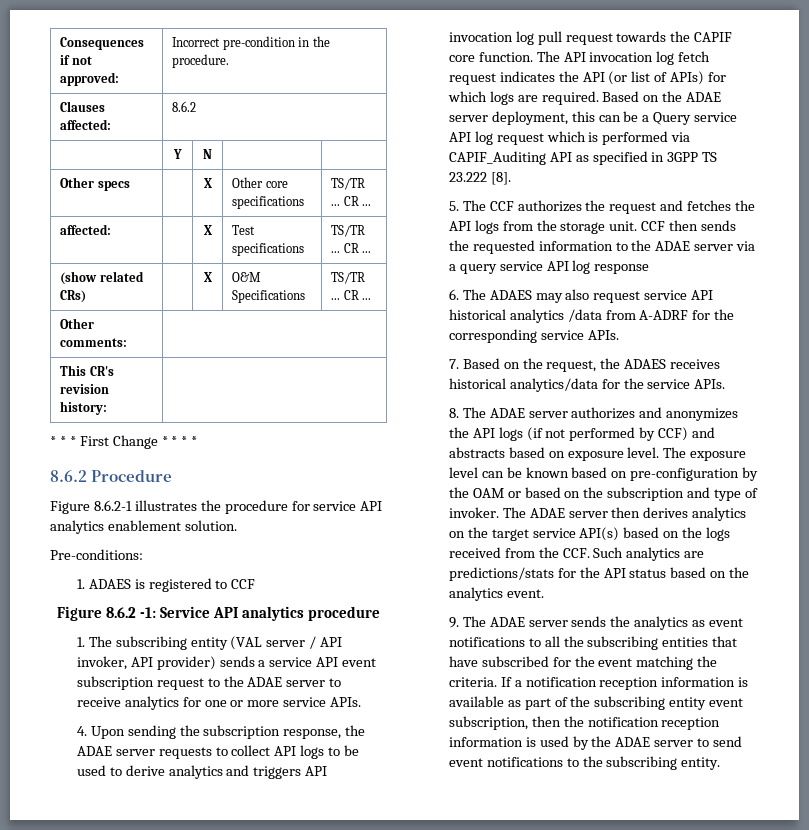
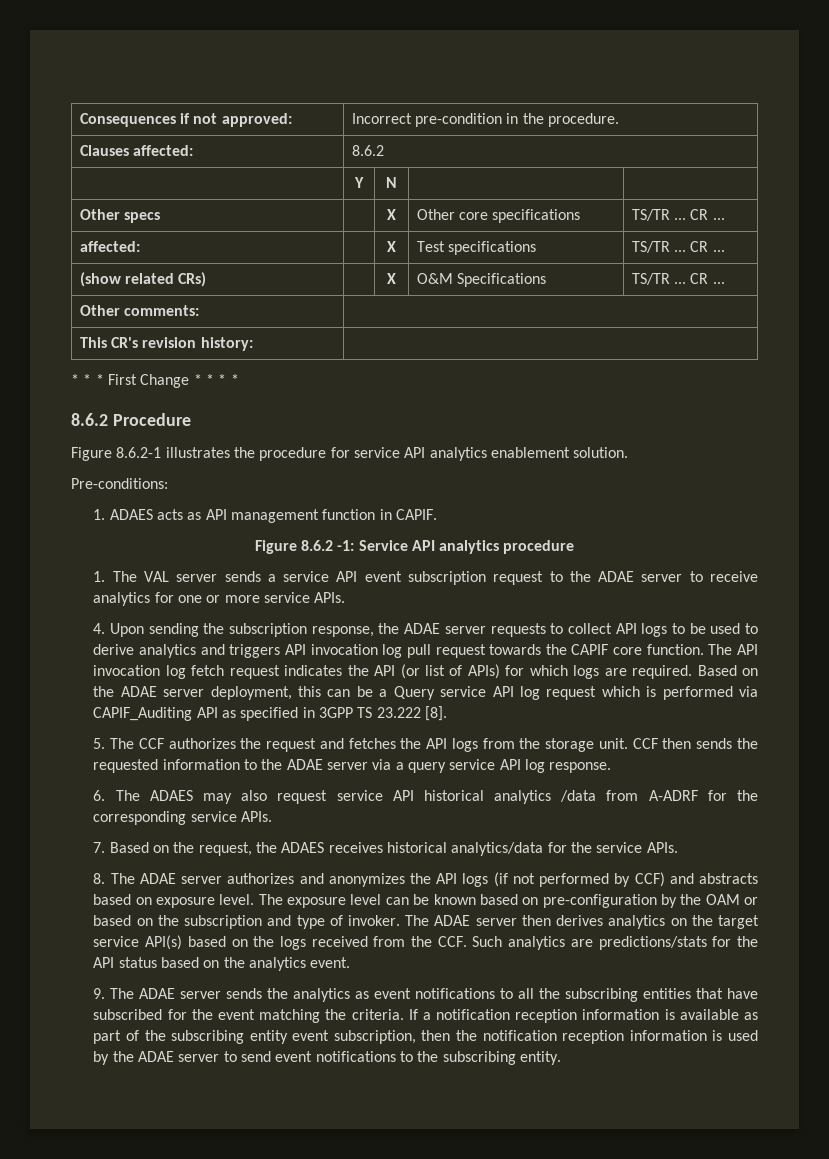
- 1. ADAES is registered to CCF
+ 1. ADAES acts as API management function in CAPIF.
- 1. The subscribing entity (VAL server / API invoker, API provider) sends a service API event subscription request to the ADAE server to receive analytics for one or more service APIs.
+ 1. The VAL server sends a service API event subscription request to the ADAE server to receive analytics for one or more service APIs.
- CCF then sends the requested information to the ADAE server via a query service API log response
+ CCF then sends the requested information to the ADAE server via a query service API log response.

